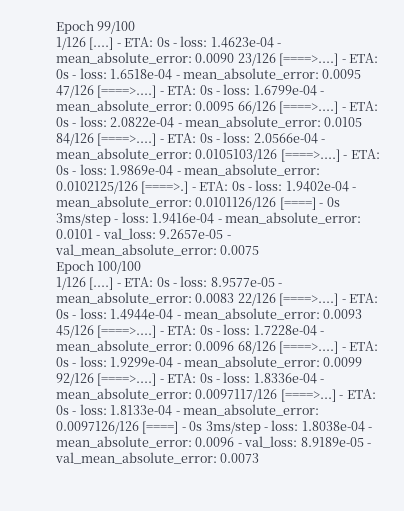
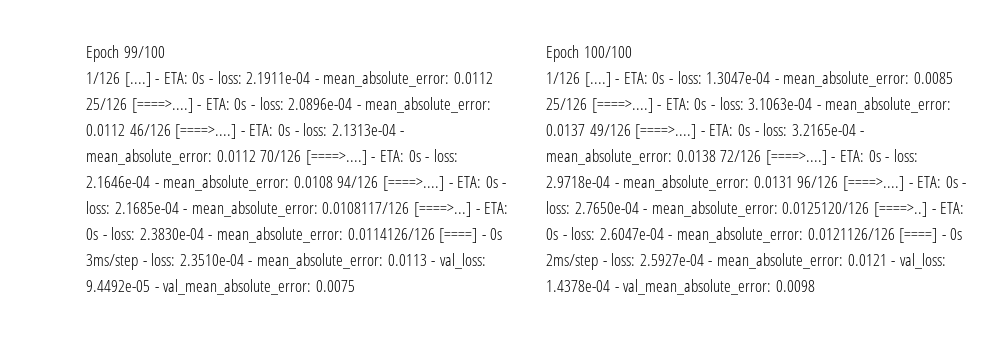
- - ETA: 0s - loss: 1.4623e-04 - mean_absolute_error: 0.0090 23/126 [====>....] - ETA: 0s - loss: 1.6518e-04 - mean_absolute_error: 0.0095 47/126 [====>....] - ETA: 0s - loss: 1.6799e-04 - mean_absolute_error: 0.0095 66/126 [====>....] - ETA: 0s - loss: 2.0822e-04 - mean_absolute_error: 0.0105 84/126 [====>....] - ETA: 0s - loss: 2.0566e-04 - mean_absolute_error: 0.0105103/126 [====>....] - ETA: 0s - loss: 1.9869e-04 - mean_absolute_error: 0.0102125/126 [====>.] - ETA: 0s - loss: 1.9402e-04 - mean_absolute_error: 0.0101126/126 [====] - 0s 3ms/step - loss: 1.9416e-04 - mean_absolute_error: 0.0101 - val_loss: 9.2657e-05 - val_mean_absolute_error: 0.0075
+ - ETA: 0s - loss: 2.1911e-04 - mean_absolute_error: 0.0112 25/126 [====>....] - ETA: 0s - loss: 2.0896e-04 - mean_absolute_error: 0.0112 46/126 [====>....] - ETA: 0s - loss: 2.1313e-04 - mean_absolute_error: 0.0112 70/126 [====>....] - ETA: 0s - loss: 2.1646e-04 - mean_absolute_error: 0.0108 94/126 [====>....] - ETA: 0s - loss: 2.1685e-04 - mean_absolute_error: 0.0108117/126 [====>...] - ETA: 0s - loss: 2.3830e-04 - mean_absolute_error: 0.0114126/126 [====] - 0s 3ms/step - loss: 2.3510e-04 - mean_absolute_error: 0.0113 - val_loss: 9.4492e-05 - val_mean_absolute_error: 0.0075
- - ETA: 0s - loss: 8.9577e-05 - mean_absolute_error: 0.0083 22/126 [====>....] - ETA: 0s - loss: 1.4944e-04 - mean_absolute_error: 0.0093 45/126 [====>....] - ETA: 0s - loss: 1.7228e-04 - mean_absolute_error: 0.0096 68/126 [====>....] - ETA: 0s - loss: 1.9299e-04 - mean_absolute_error: 0.0099 92/126 [====>....] - ETA: 0s - loss: 1.8336e-04 - mean_absolute_error: 0.0097117/126 [====>...] - ETA: 0s - loss: 1.8133e-04 - mean_absolute_error: 0.0097126/126 [====] - 0s 3ms/step - loss: 1.8038e-04 - mean_absolute_error: 0.0096 - val_loss: 8.9189e-05 - val_mean_absolute_error: 0.0073
+ - ETA: 0s - loss: 1.3047e-04 - mean_absolute_error: 0.0085 25/126 [====>....] - ETA: 0s - loss: 3.1063e-04 - mean_absolute_error: 0.0137 49/126 [====>....] - ETA: 0s - loss: 3.2165e-04 - mean_absolute_error: 0.0138 72/126 [====>....] - ETA: 0s - loss: 2.9718e-04 - mean_absolute_error: 0.0131 96/126 [====>....] - ETA: 0s - loss: 2.7650e-04 - mean_absolute_error: 0.0125120/126 [====>..] - ETA: 0s - loss: 2.6047e-04 - mean_absolute_error: 0.0121126/126 [====] - 0s 2ms/step - loss: 2.5927e-04 - mean_absolute_error: 0.0121 - val_loss: 1.4378e-04 - val_mean_absolute_error: 0.0098

